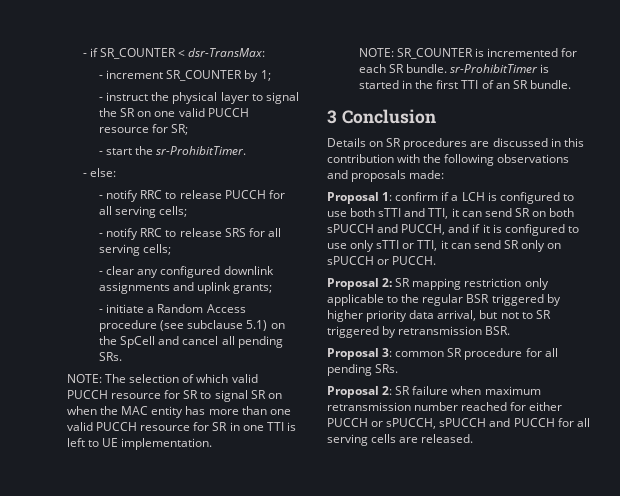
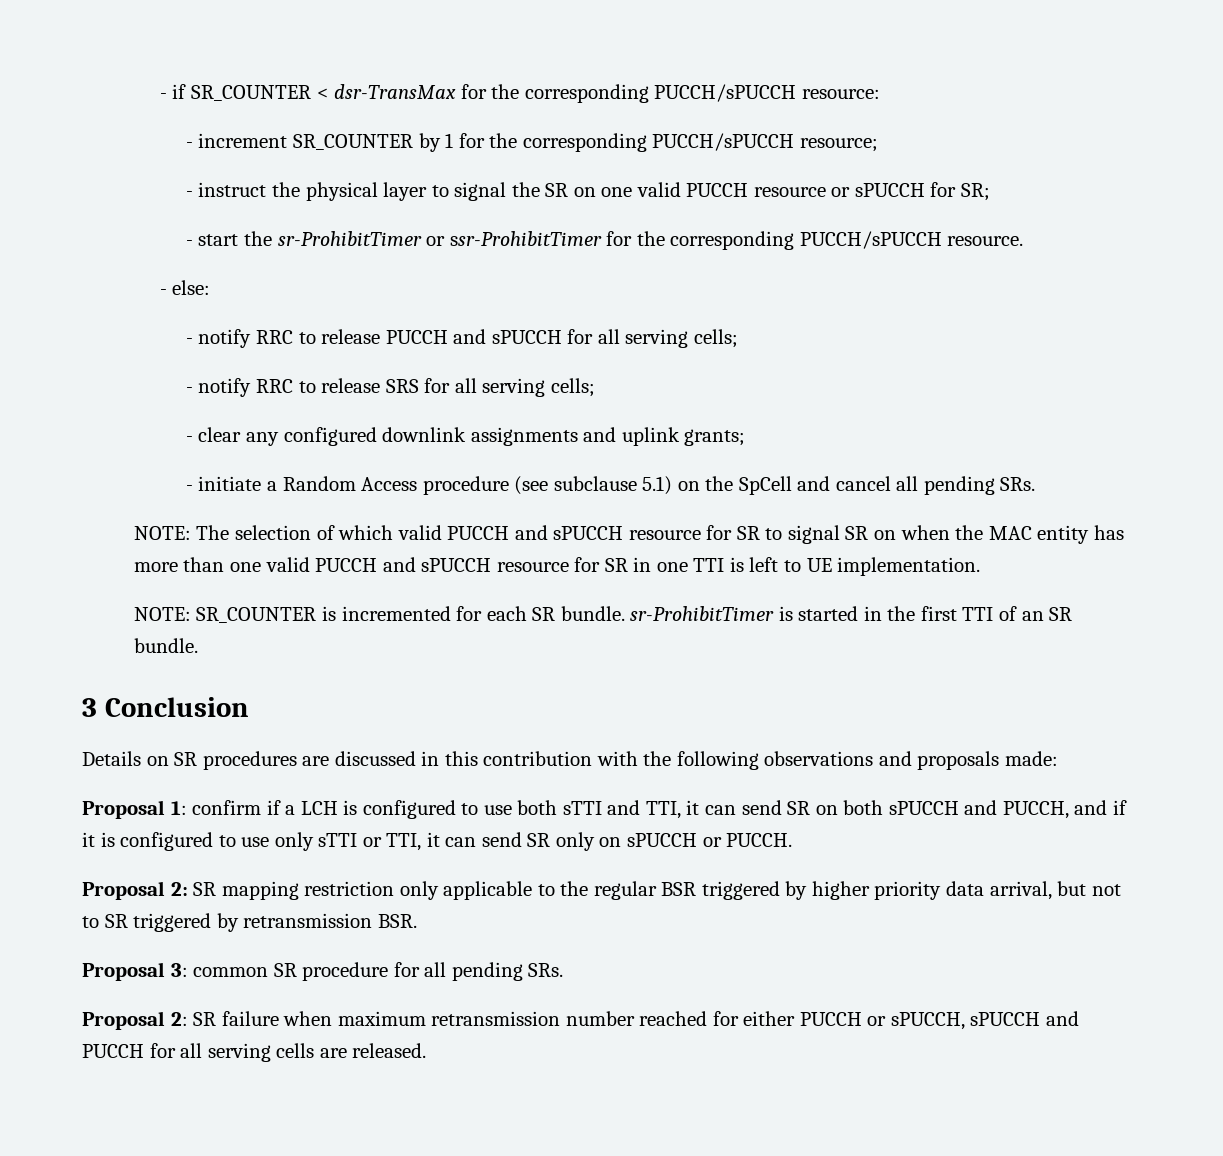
- - if SR_COUNTER < dsr-TransMax:
- - increment SR_COUNTER by 1;
+ - if SR_COUNTER < dsr-TransMax for the corresponding PUCCH/sPUCCH resource:
+ - increment SR_COUNTER by 1 for the corresponding PUCCH/sPUCCH resource;
- - instruct the physical layer to signal the SR on one valid PUCCH resource for SR;
+ - instruct the physical layer to signal the SR on one valid PUCCH resource or sPUCCH for SR;
- - start the sr-ProhibitTimer.
+ - start the sr-ProhibitTimer or ssr-ProhibitTimer for the corresponding PUCCH/sPUCCH resource.
- - notify RRC to release PUCCH for all serving cells;
+ - notify RRC to release PUCCH and sPUCCH for all serving cells;
- NOTE: The selection of which valid PUCCH resource for SR to signal SR on when the MAC entity has more than one valid PUCCH resource for SR in one TTI is left to UE implementation.
+ NOTE: The selection of which valid PUCCH and sPUCCH resource for SR to signal SR on when the MAC entity has more than one valid PUCCH and sPUCCH resource for SR in one TTI is left to UE implementation.

